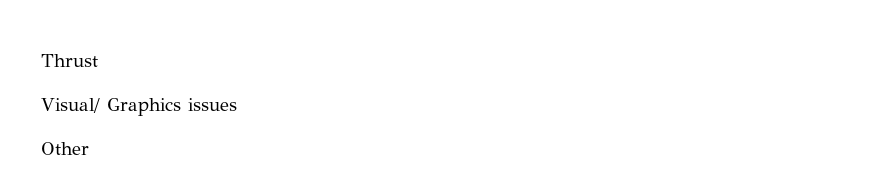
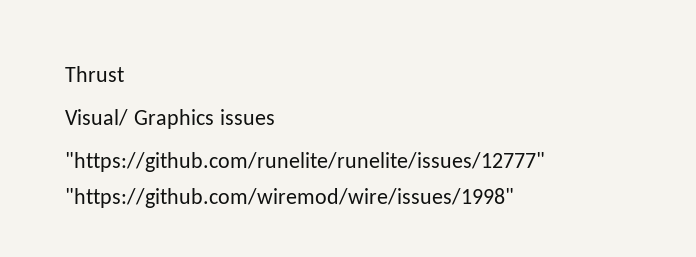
- Other
+ "https://github.com/runelite/runelite/issues/12777"
+ "https://github.com/wiremod/wire/issues/1998"

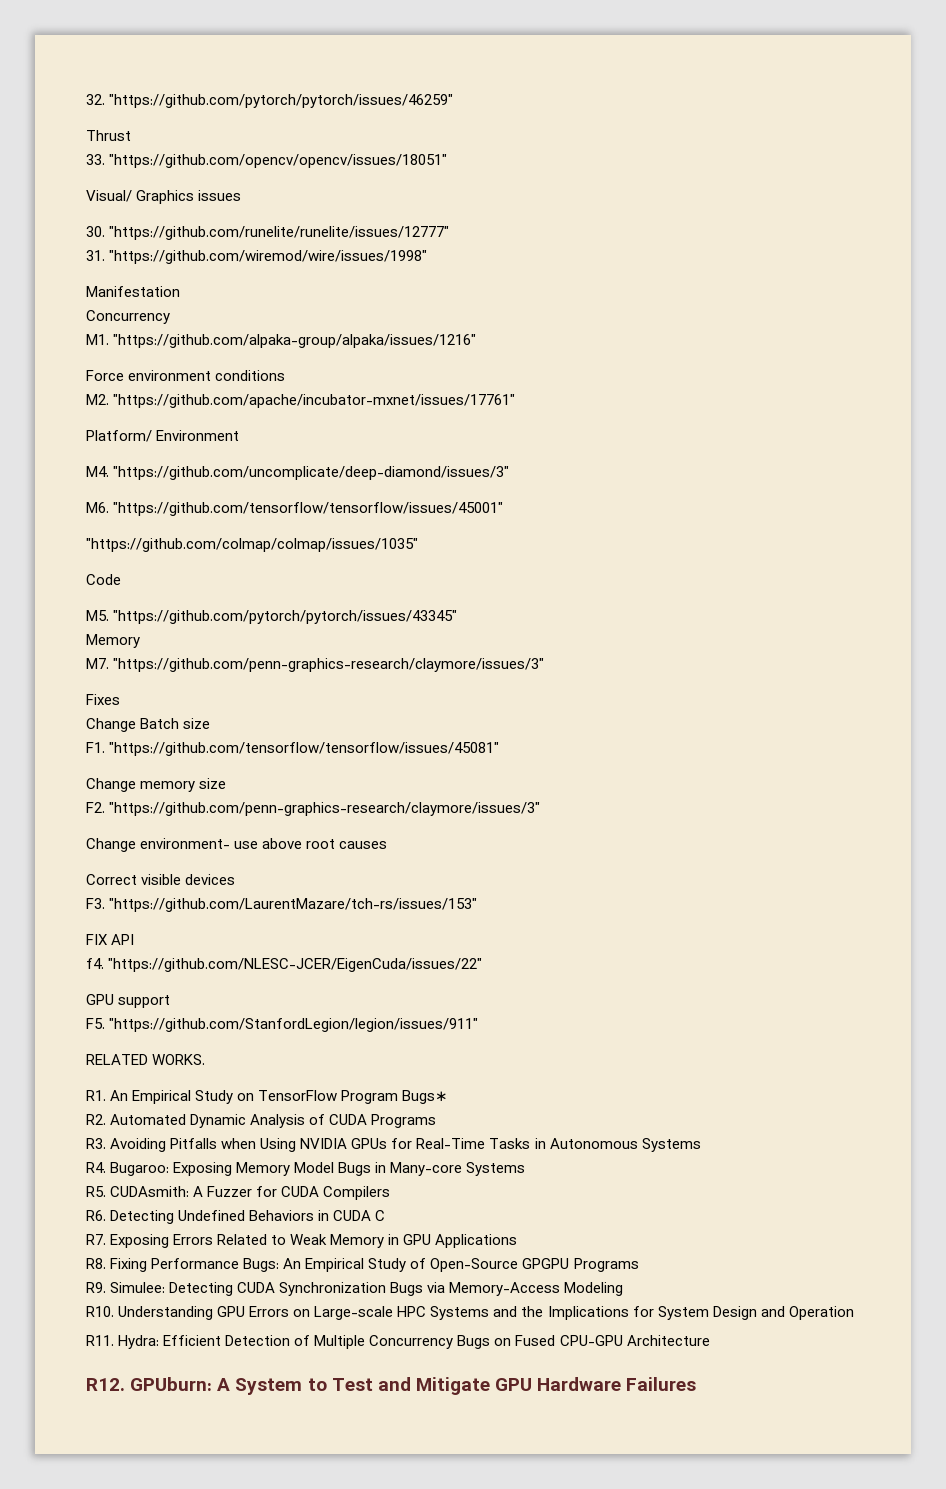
+ 32. "https://github.com/pytorch/pytorch/issues/46259"
+ 33. "https://github.com/opencv/opencv/issues/18051"
- "https://github.com/runelite/runelite/issues/12777"
+ 30. "https://github.com/runelite/runelite/issues/12777"
- "https://github.com/wiremod/wire/issues/1998"
+ 31. "https://github.com/wiremod/wire/issues/1998"
+ Manifestation
+ Concurrency
+ M1. "https://github.com/alpaka-group/alpaka/issues/1216"
+ Force environment conditions
+ M2. "https://github.com/apache/incubator-mxnet/issues/17761"
+ Platform/ Environment
+ M4. "https://github.com/uncomplicate/deep-diamond/issues/3"
+ M6. "https://github.com/tensorflow/tensorflow/issues/45001"
+ "https://github.com/colmap/colmap/issues/1035"
+ Code
+ M5. "https://github.com/pytorch/pytorch/issues/43345"
+ Memory
+ M7. "https://github.com/penn-graphics-research/claymore/issues/3"
+ Fixes
+ Change Batch size
+ F1. "https://github.com/tensorflow/tensorflow/issues/45081"
+ Change memory size
+ F2. "https://github.com/penn-graphics-research/claymore/issues/3"
+ Change environment- use above root causes
+ Correct visible devices
+ F3. "https://github.com/LaurentMazare/tch-rs/issues/153"
+ FIX API
+ f4. "https://github.com/NLESC-JCER/EigenCuda/issues/22"
+ GPU support
+ F5. "https://github.com/StanfordLegion/legion/issues/911"
+ RELATED WORKS.
+ R1. An Empirical Study on TensorFlow Program Bugs∗
+ R2. Automated Dynamic Analysis of CUDA Programs
+ R3. Avoiding Pitfalls when Using NVIDIA GPUs for Real-Time Tasks in Autonomous Systems
+ R4. Bugaroo: Exposing Memory Model Bugs in Many-core Systems
+ R5. CUDAsmith: A Fuzzer for CUDA Compilers
+ R6. Detecting Undefined Behaviors in CUDA C
+ R7. Exposing Errors Related to Weak Memory in GPU Applications
+ R8. Fixing Performance Bugs: An Empirical Study of Open-Source GPGPU Programs
+ R9. Simulee: Detecting CUDA Synchronization Bugs via Memory-Access Modeling
+ R10. Understanding GPU Errors on Large-scale HPC Systems and the Implications for System Design and Operation
+ R11. Hydra: Efficient Detection of Multiple Concurrency Bugs on Fused CPU-GPU Architecture
+ R12. GPUburn: A System to Test and Mitigate GPU Hardware Failures

